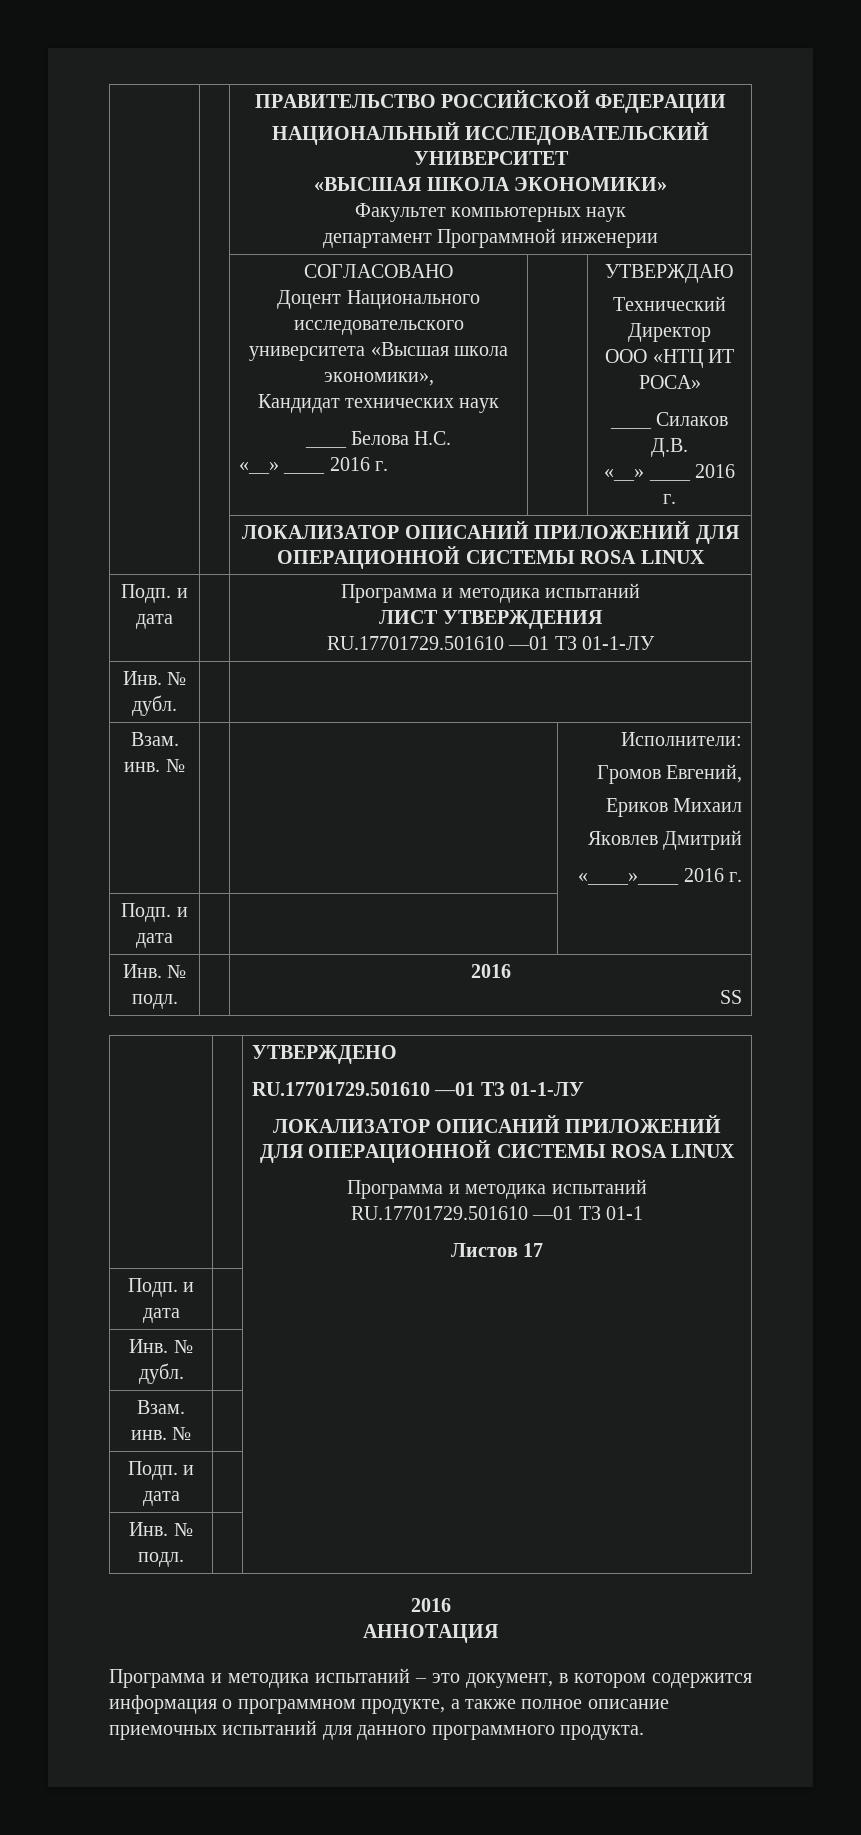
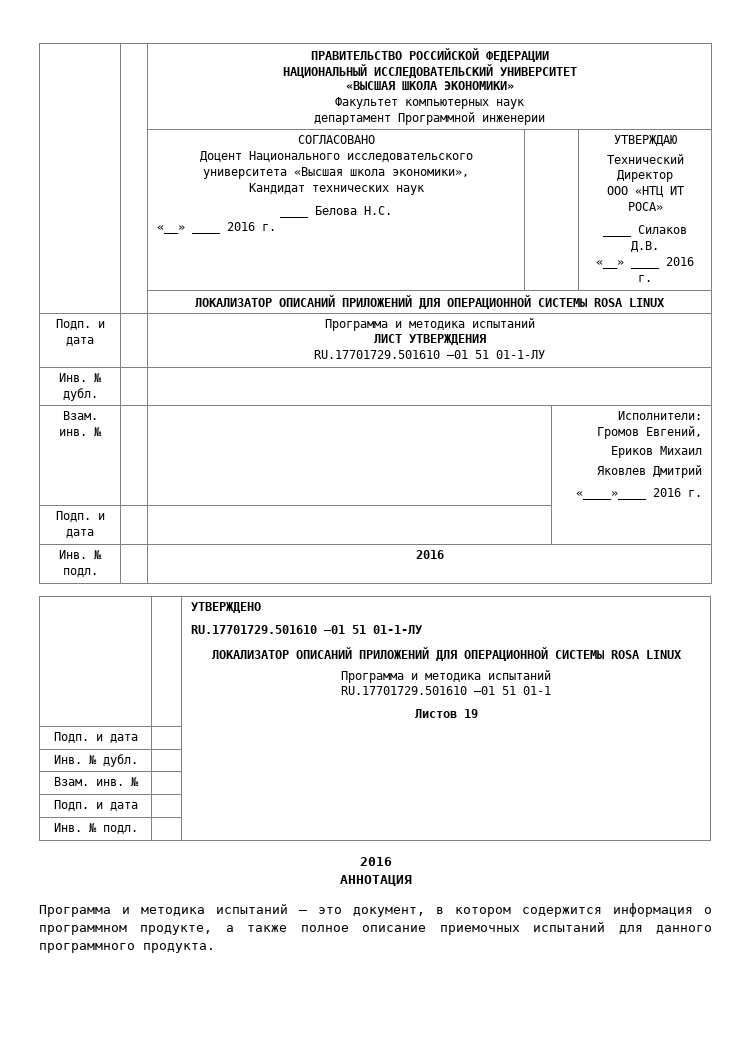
  Подп. и дата | | Программа и методика испытаний
  ЛИСТ УТВЕРЖДЕНИЯ
- RU.17701729.501610 —01 ТЗ 01-1-ЛУ
+ RU.17701729.501610 —01 51 01-1-ЛУ
  Инв. № подл. | | 2016
- SS
  | | УТВЕРЖДЕНО
- RU.17701729.501610 —01 ТЗ 01-1-ЛУ
+ RU.17701729.501610 —01 51 01-1-ЛУ
  ЛОКАЛИЗАТОР ОПИСАНИЙ ПРИЛОЖЕНИЙ ДЛЯ ОПЕРАЦИОННОЙ СИСТЕМЫ ROSA LINUX
  Программа и методика испытаний
- RU.17701729.501610 —01 ТЗ 01-1
- Листов 17
+ RU.17701729.501610 —01 51 01-1
+ Листов 19

